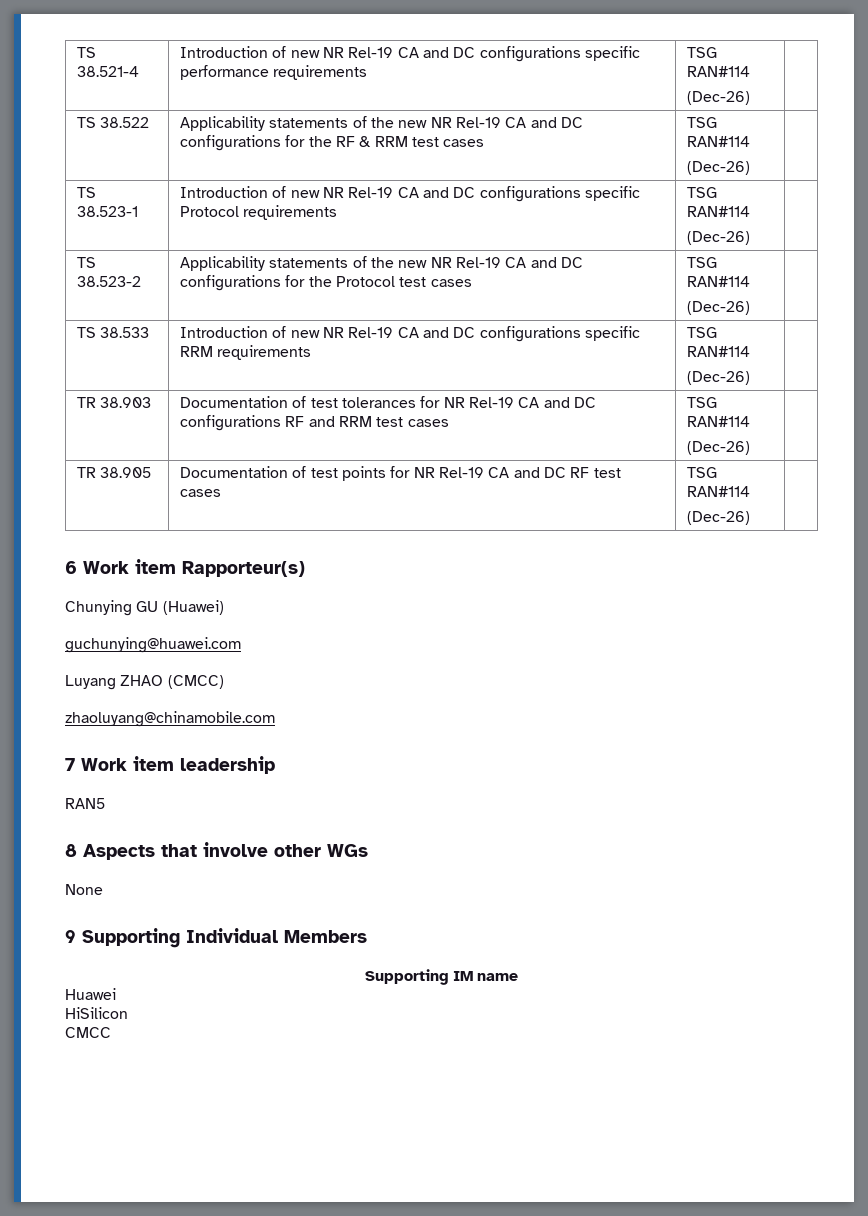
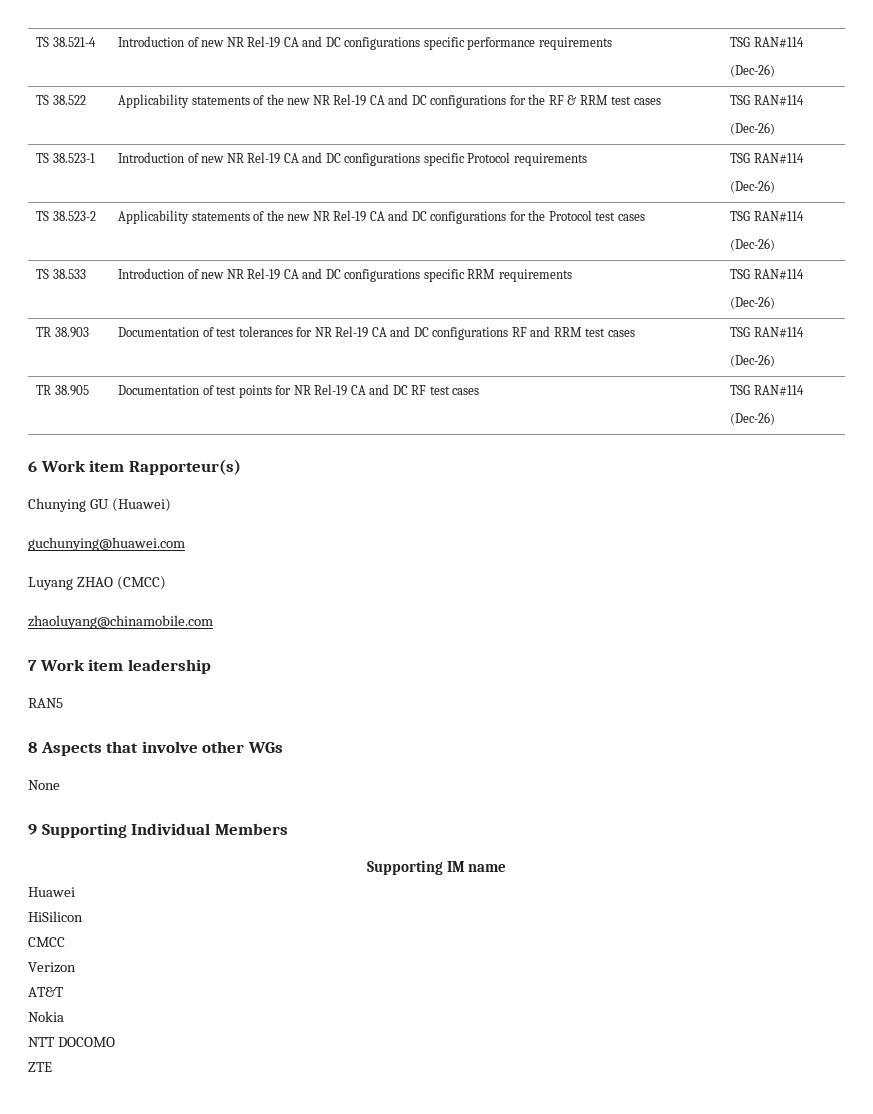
+ Verizon
+ AT&T
+ Nokia
+ NTT DOCOMO
+ ZTE

